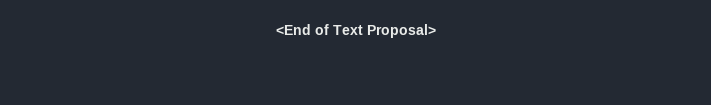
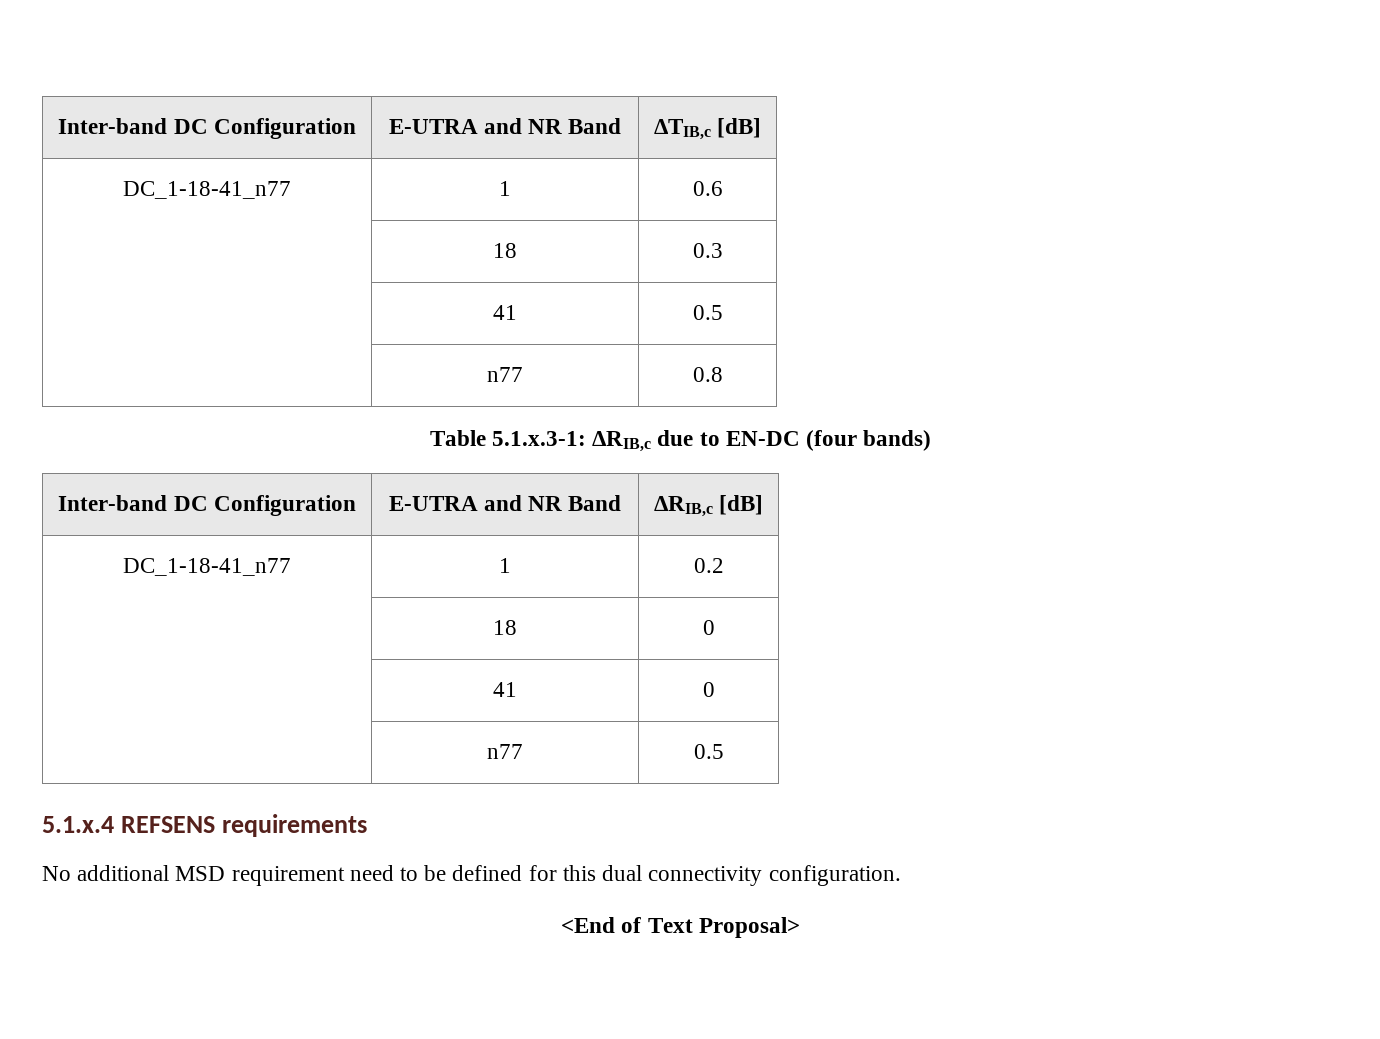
+ Inter-band DC Configuration | E-UTRA and NR Band | ΔTIB,c [dB]
+ DC_1-18-41_n77 | 1 | 0.6
+ | 18 | 0.3
+ | 41 | 0.5
+ | n77 | 0.8
+ Table 5.1.x.3-1: ΔRIB,c due to EN-DC (four bands)
+ Inter-band DC Configuration | E-UTRA and NR Band | ΔRIB,c [dB]
+ DC_1-18-41_n77 | 1 | 0.2
+ | 18 | 0
+ | 41 | 0
+ | n77 | 0.5
+ 5.1.x.4 REFSENS requirements
+ No additional MSD requirement need to be defined for this dual connectivity configuration.

